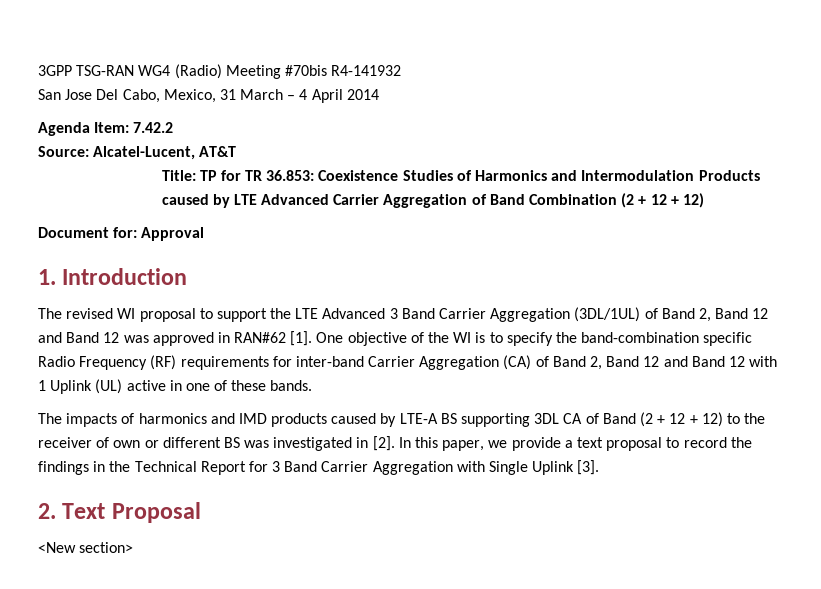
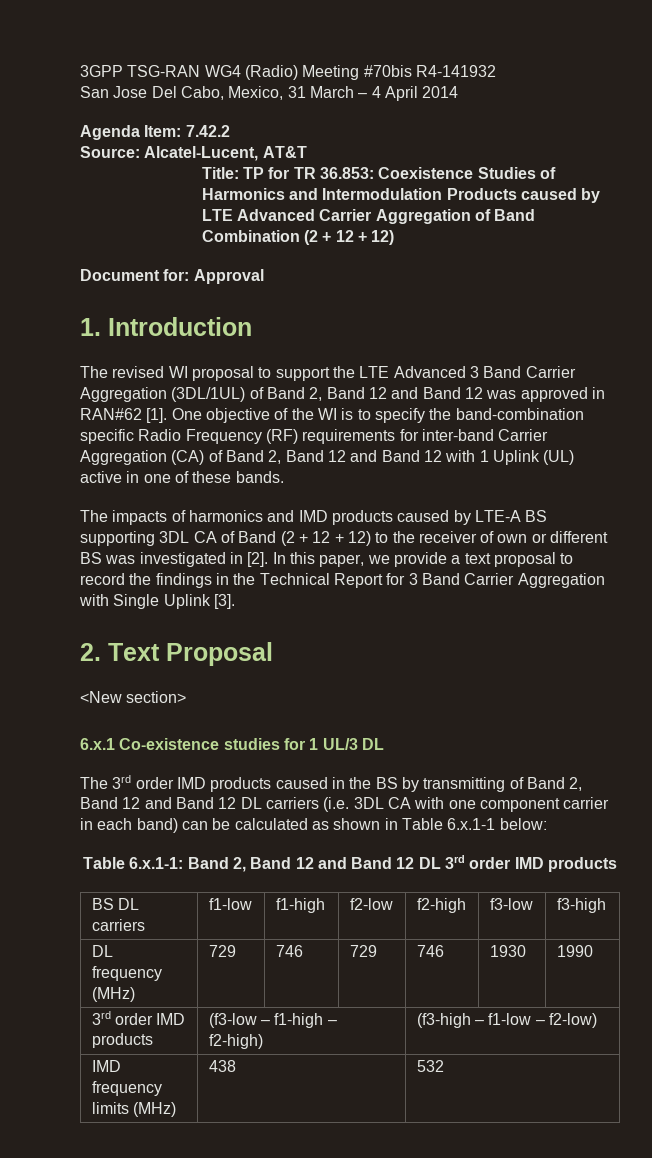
+ 6.x.1 Co-existence studies for 1 UL/3 DL
+ The 3rd order IMD products caused in the BS by transmitting of Band 2, Band 12 and Band 12 DL carriers (i.e. 3DL CA with one component carrier in each band) can be calculated as shown in Table 6.x.1-1 below:
+ Table 6.x.1-1: Band 2, Band 12 and Band 12 DL 3rd order IMD products
+ BS DL carriers | f1-low | f1-high | f2-low | f2-high | f3-low | f3-high
+ DL frequency (MHz) | 729 | 746 | 729 | 746 | 1930 | 1990
+ 3rd order IMD products | (f3-low – f1-high – f2-high) | (f3-high – f1-low – f2-low)
+ IMD frequency limits (MHz) | 438 | 532

